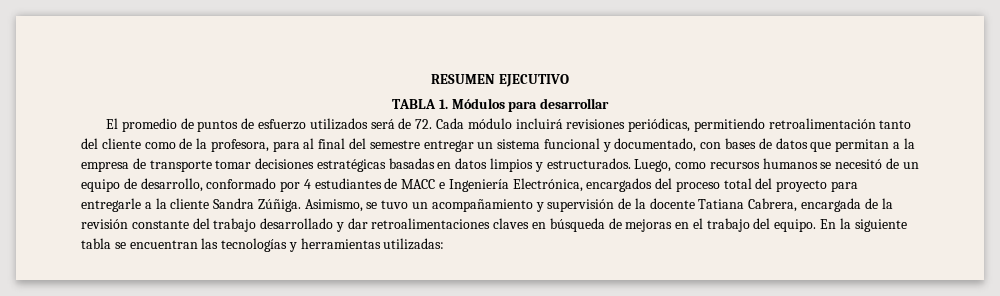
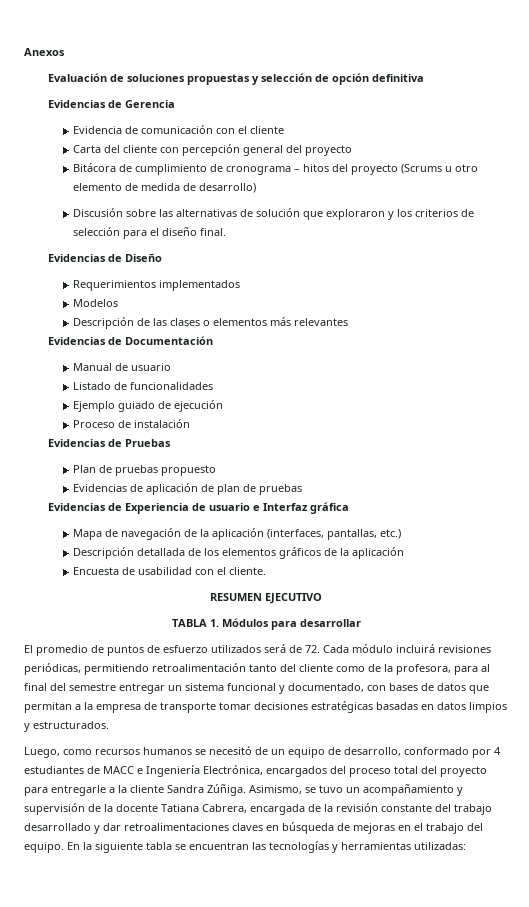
+ Anexos
+ Evaluación de soluciones propuestas y selección de opción definitiva
+ Evidencias de Gerencia
+ Evidencia de comunicación con el cliente
+ Carta del cliente con percepción general del proyecto
+ Bitácora de cumplimiento de cronograma – hitos del proyecto (Scrums u otro elemento de medida de desarrollo)
+ Discusión sobre las alternativas de solución que exploraron y los criterios de selección para el diseño final.
+ Evidencias de Diseño
+ Requerimientos implementados
+ Modelos
+ Descripción de las clases o elementos más relevantes
+ Evidencias de Documentación
+ Manual de usuario
+ Listado de funcionalidades
+ Ejemplo guiado de ejecución
+ Proceso de instalación
+ Evidencias de Pruebas
+ Plan de pruebas propuesto
+ Evidencias de aplicación de plan de pruebas
+ Evidencias de Experiencia de usuario e Interfaz gráfica
+ Mapa de navegación de la aplicación (interfaces, pantallas, etc.)
+ Descripción detallada de los elementos gráficos de la aplicación
+ Encuesta de usabilidad con el cliente.
- El promedio de puntos de esfuerzo utilizados será de 72. Cada módulo incluirá revisiones periódicas, permitiendo retroalimentación tanto del cliente como de la profesora, para al final del semestre entregar un sistema funcional y documentado, con bases de datos que permitan a la empresa de transporte tomar decisiones estratégicas basadas en datos limpios y estructurados. Luego, como recursos humanos se necesitó de un equipo de desarrollo, conformado por 4 estudiantes de MACC e Ingeniería Electrónica, encargados del proceso total del proyecto para entregarle a la cliente Sandra Zúñiga.
+ El promedio de puntos de esfuerzo utilizados será de 72. Cada módulo incluirá revisiones periódicas, permitiendo retroalimentación tanto del cliente como de la profesora, para al final del semestre entregar un sistema funcional y documentado, con bases de datos que permitan a la empresa de transporte tomar decisiones estratégicas basadas en datos limpios y estructurados.
+ Luego, como recursos humanos se necesitó de un equipo de desarrollo, conformado por 4 estudiantes de MACC e Ingeniería Electrónica, encargados del proceso total del proyecto para entregarle a la cliente Sandra Zúñiga.

